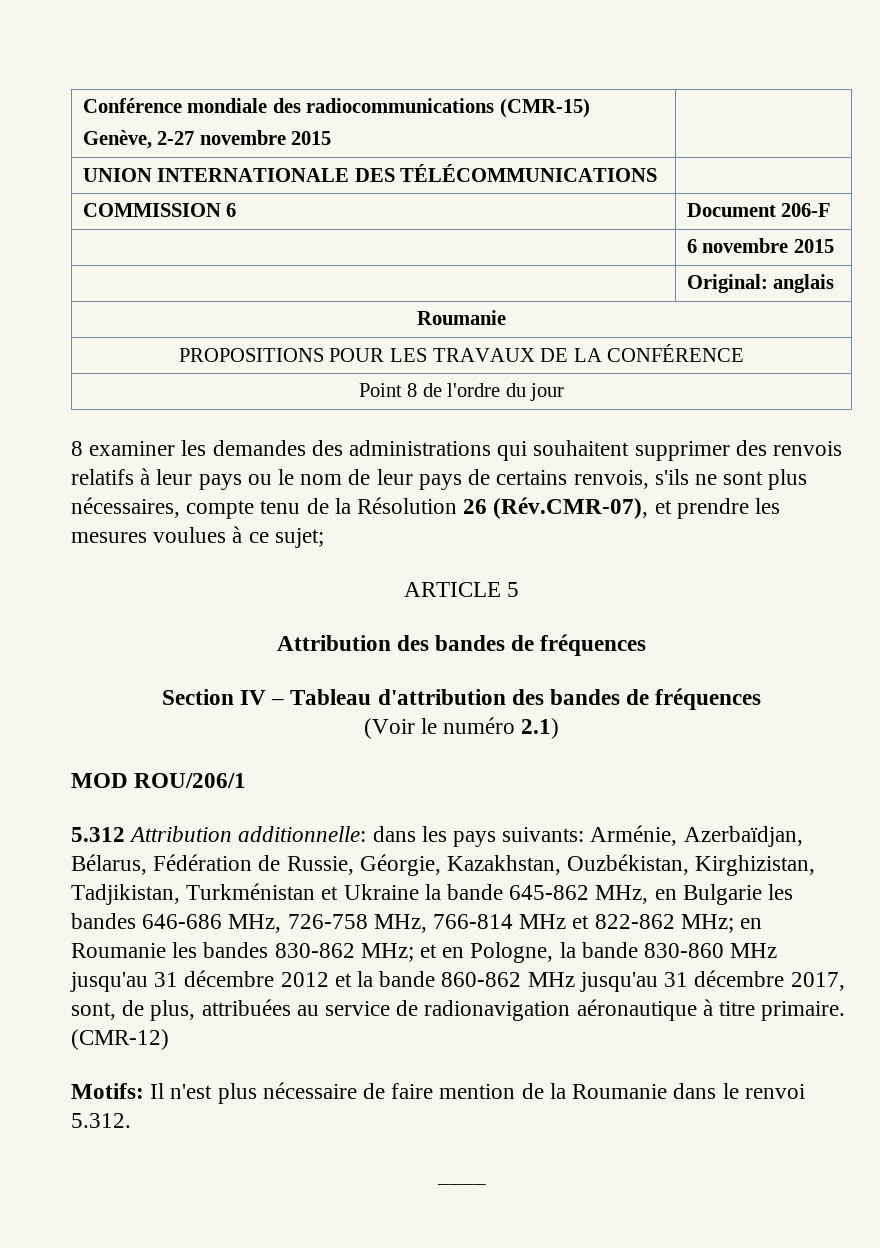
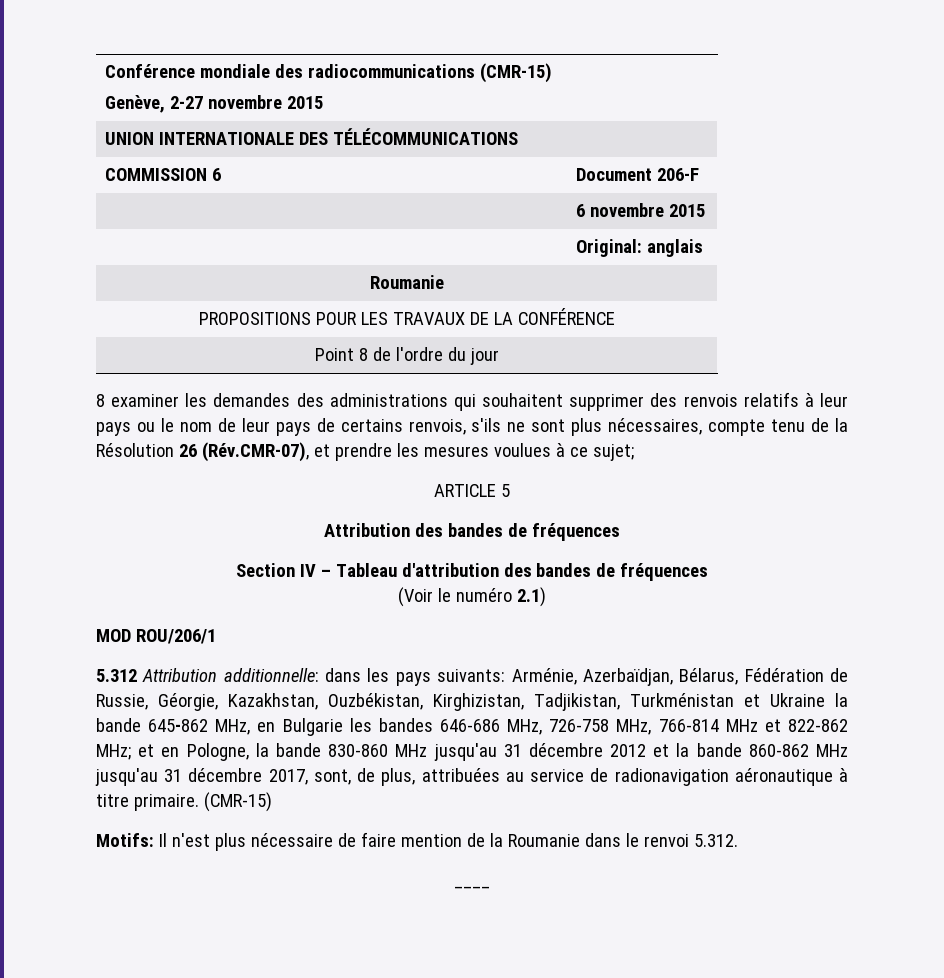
- en Roumanie les bandes 830-862 MHz;
- et en Pologne, la bande 830-860 MHz jusqu'au 31 décembre 2012 et la bande 860-862 MHz jusqu'au 31 décembre 2017, sont, de plus, attribuées au service de radionavigation aéronautique à titre primaire. (CMR-12)
+ et en Pologne, la bande 830-860 MHz jusqu'au 31 décembre 2012 et la bande 860-862 MHz jusqu'au 31 décembre 2017, sont, de plus, attribuées au service de radionavigation aéronautique à titre primaire. (CMR-15)

